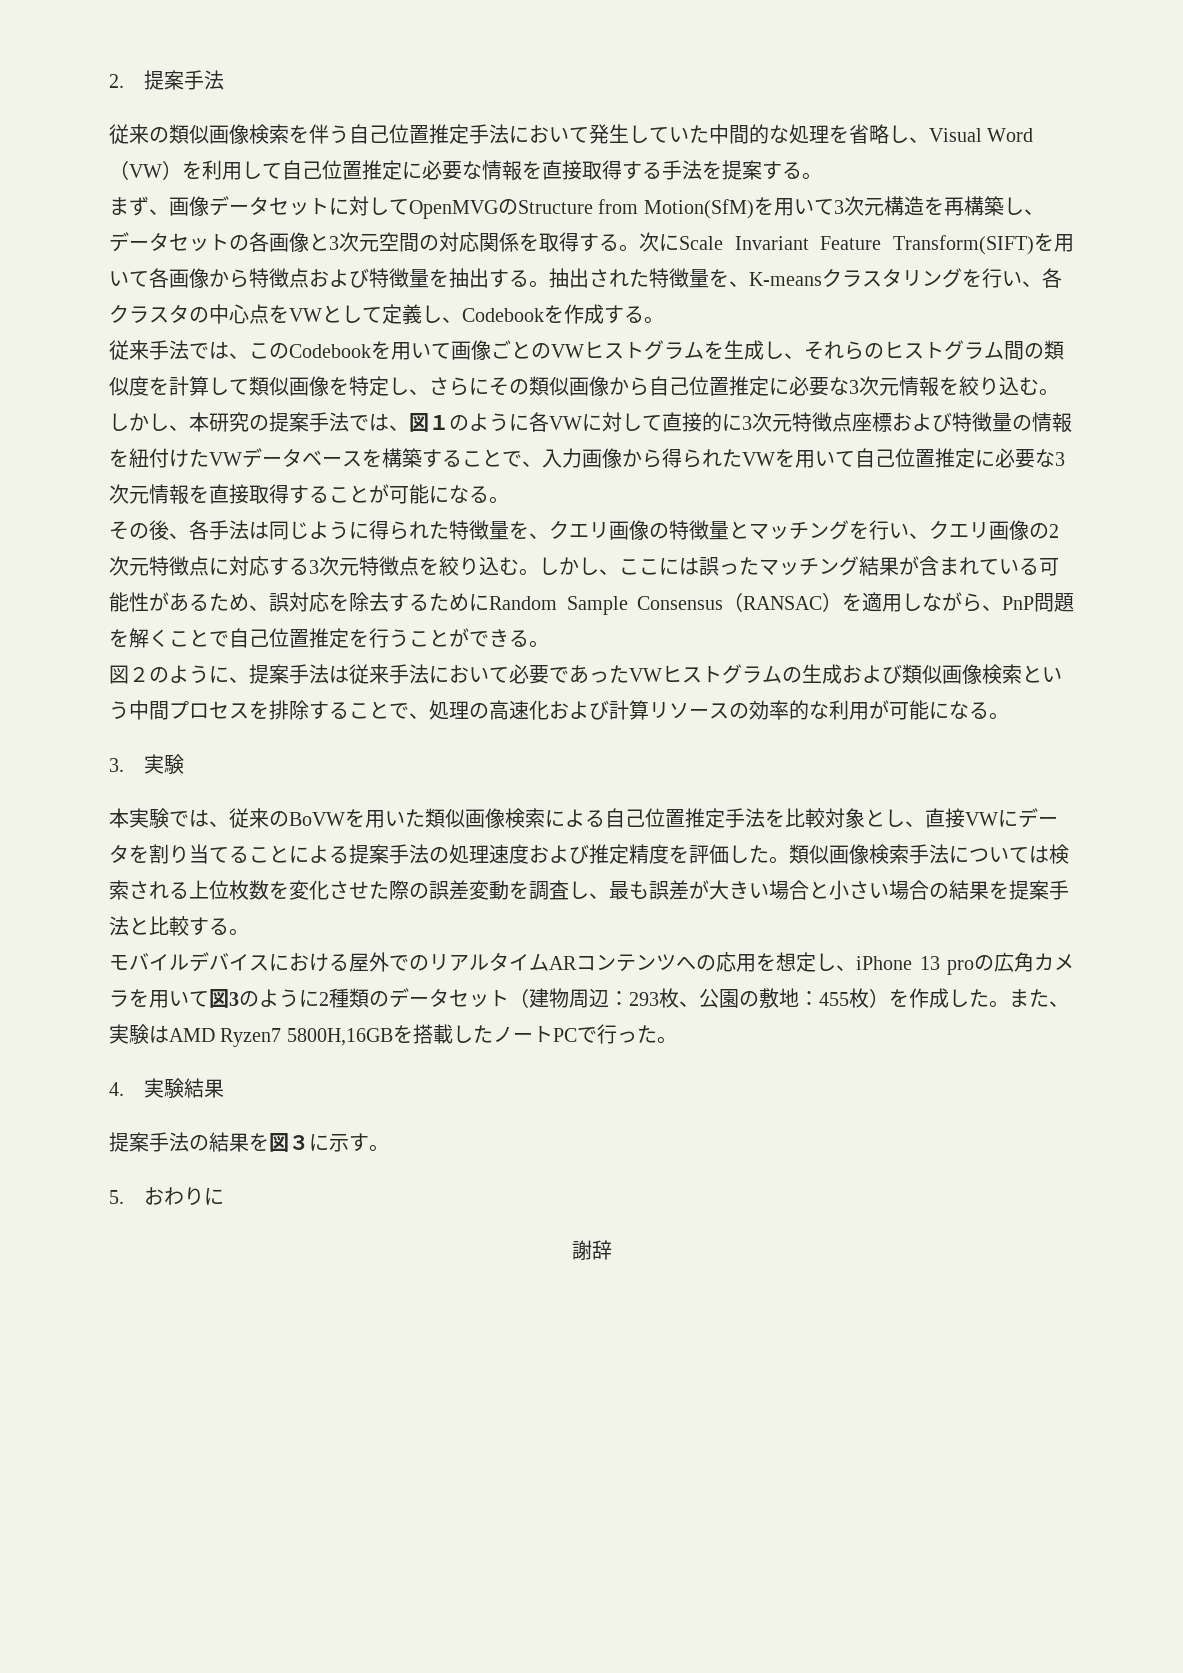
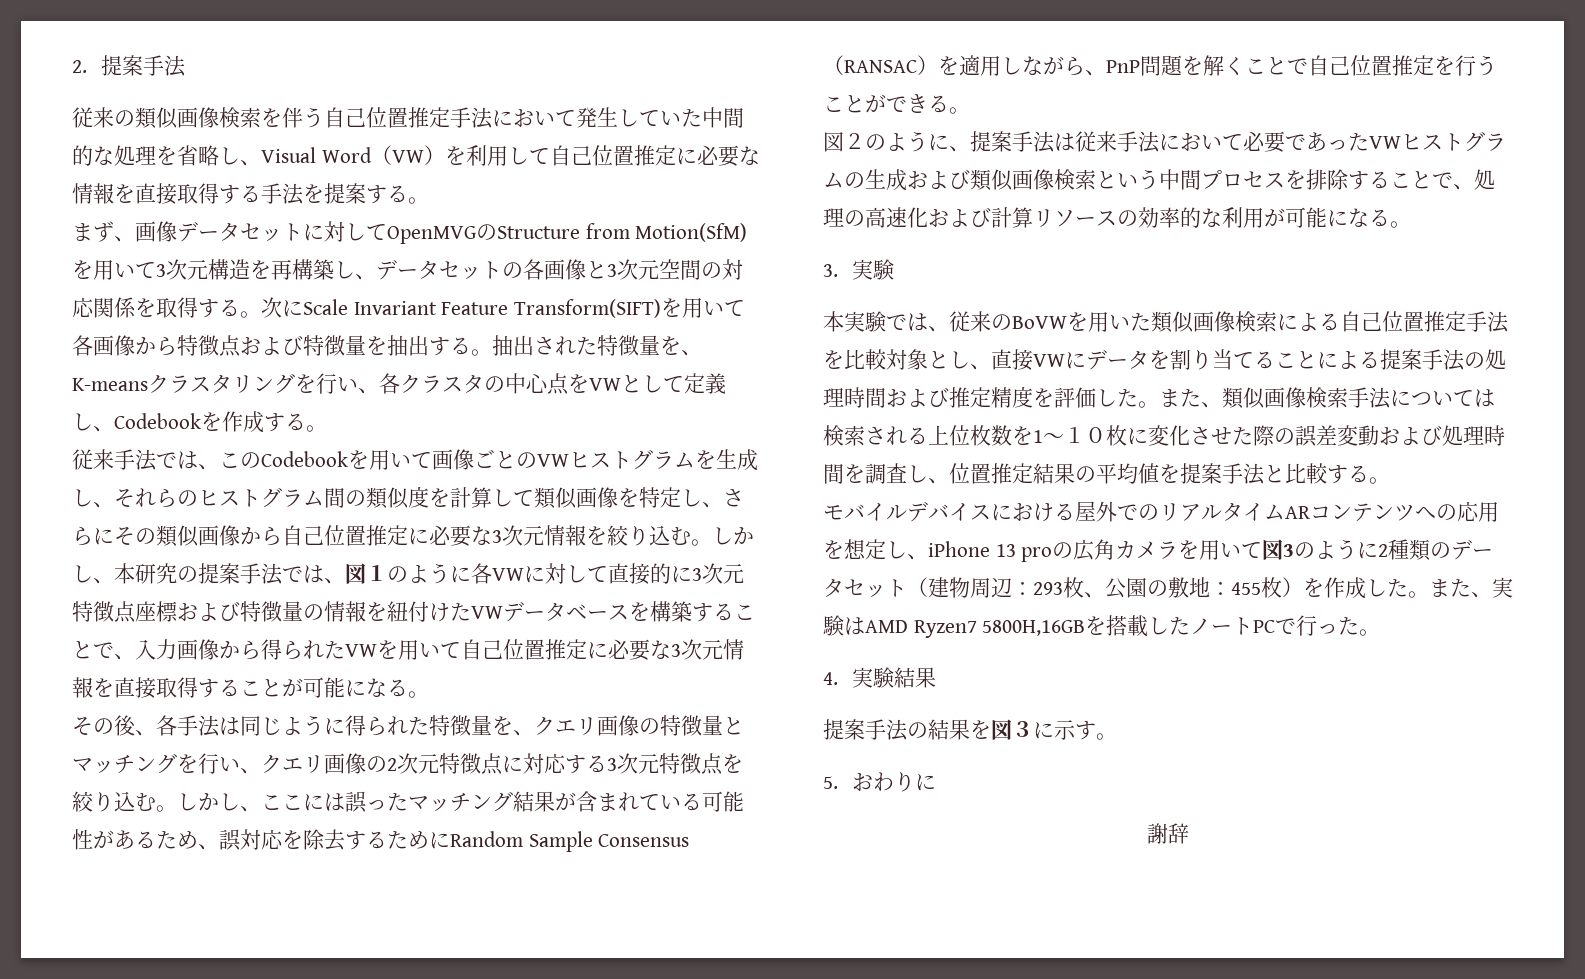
- 本実験では、従来のBoVWを用いた類似画像検索による自己位置推定手法を比較対象とし、直接VWにデータを割り当てることによる提案手法の処理速度および推定精度を評価した。
+ 本実験では、従来のBoVWを用いた類似画像検索による自己位置推定手法を比較対象とし、直接VWにデータを割り当てることによる提案手法の処理時間および推定精度を評価した。
- 類似画像検索手法については検索される上位枚数を変化させた際の誤差変動を調査し、最も誤差が大きい場合と小さい場合の結果を提案手法と比較する。
+ また、類似画像検索手法については検索される上位枚数を1～１０枚に変化させた際の誤差変動および処理時間を調査し、位置推定結果の平均値を提案手法と比較する。

